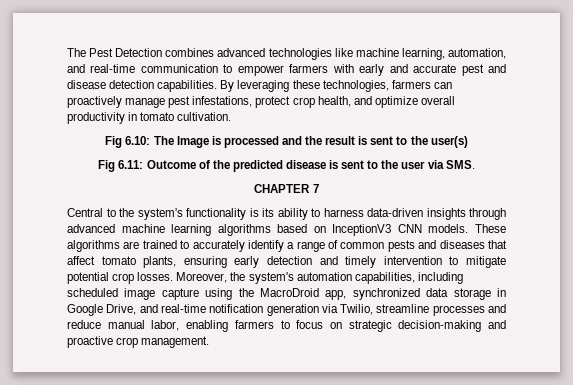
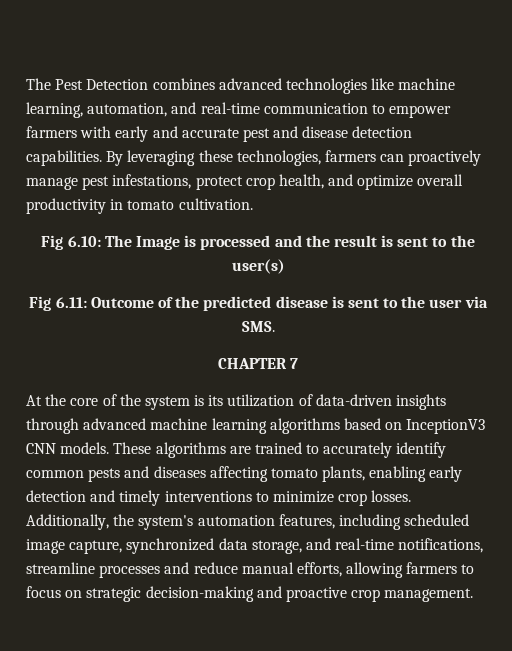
- Central to the system's functionality is its ability to harness data-driven insights through advanced machine learning algorithms based on InceptionV3 CNN models.
+ At the core of the system is its utilization of data-driven insights through advanced machine learning algorithms based on InceptionV3 CNN models.
- These algorithms are trained to accurately identify a range of common pests and diseases that affect tomato plants, ensuring early detection and timely intervention to mitigate potential crop losses.
+ These algorithms are trained to accurately identify common pests and diseases affecting tomato plants, enabling early detection and timely interventions to minimize crop losses.
- Moreover, the system's automation capabilities, including scheduled image capture using the MacroDroid app, synchronized data storage in Google Drive, and real-time notification generation via Twilio, streamline processes and reduce manual labor, enabling farmers to focus on strategic decision-making and proactive crop management.
+ Additionally, the system's automation features, including scheduled image capture, synchronized data storage, and real-time notifications, streamline processes and reduce manual efforts, allowing farmers to focus on strategic decision-making and proactive crop management.

